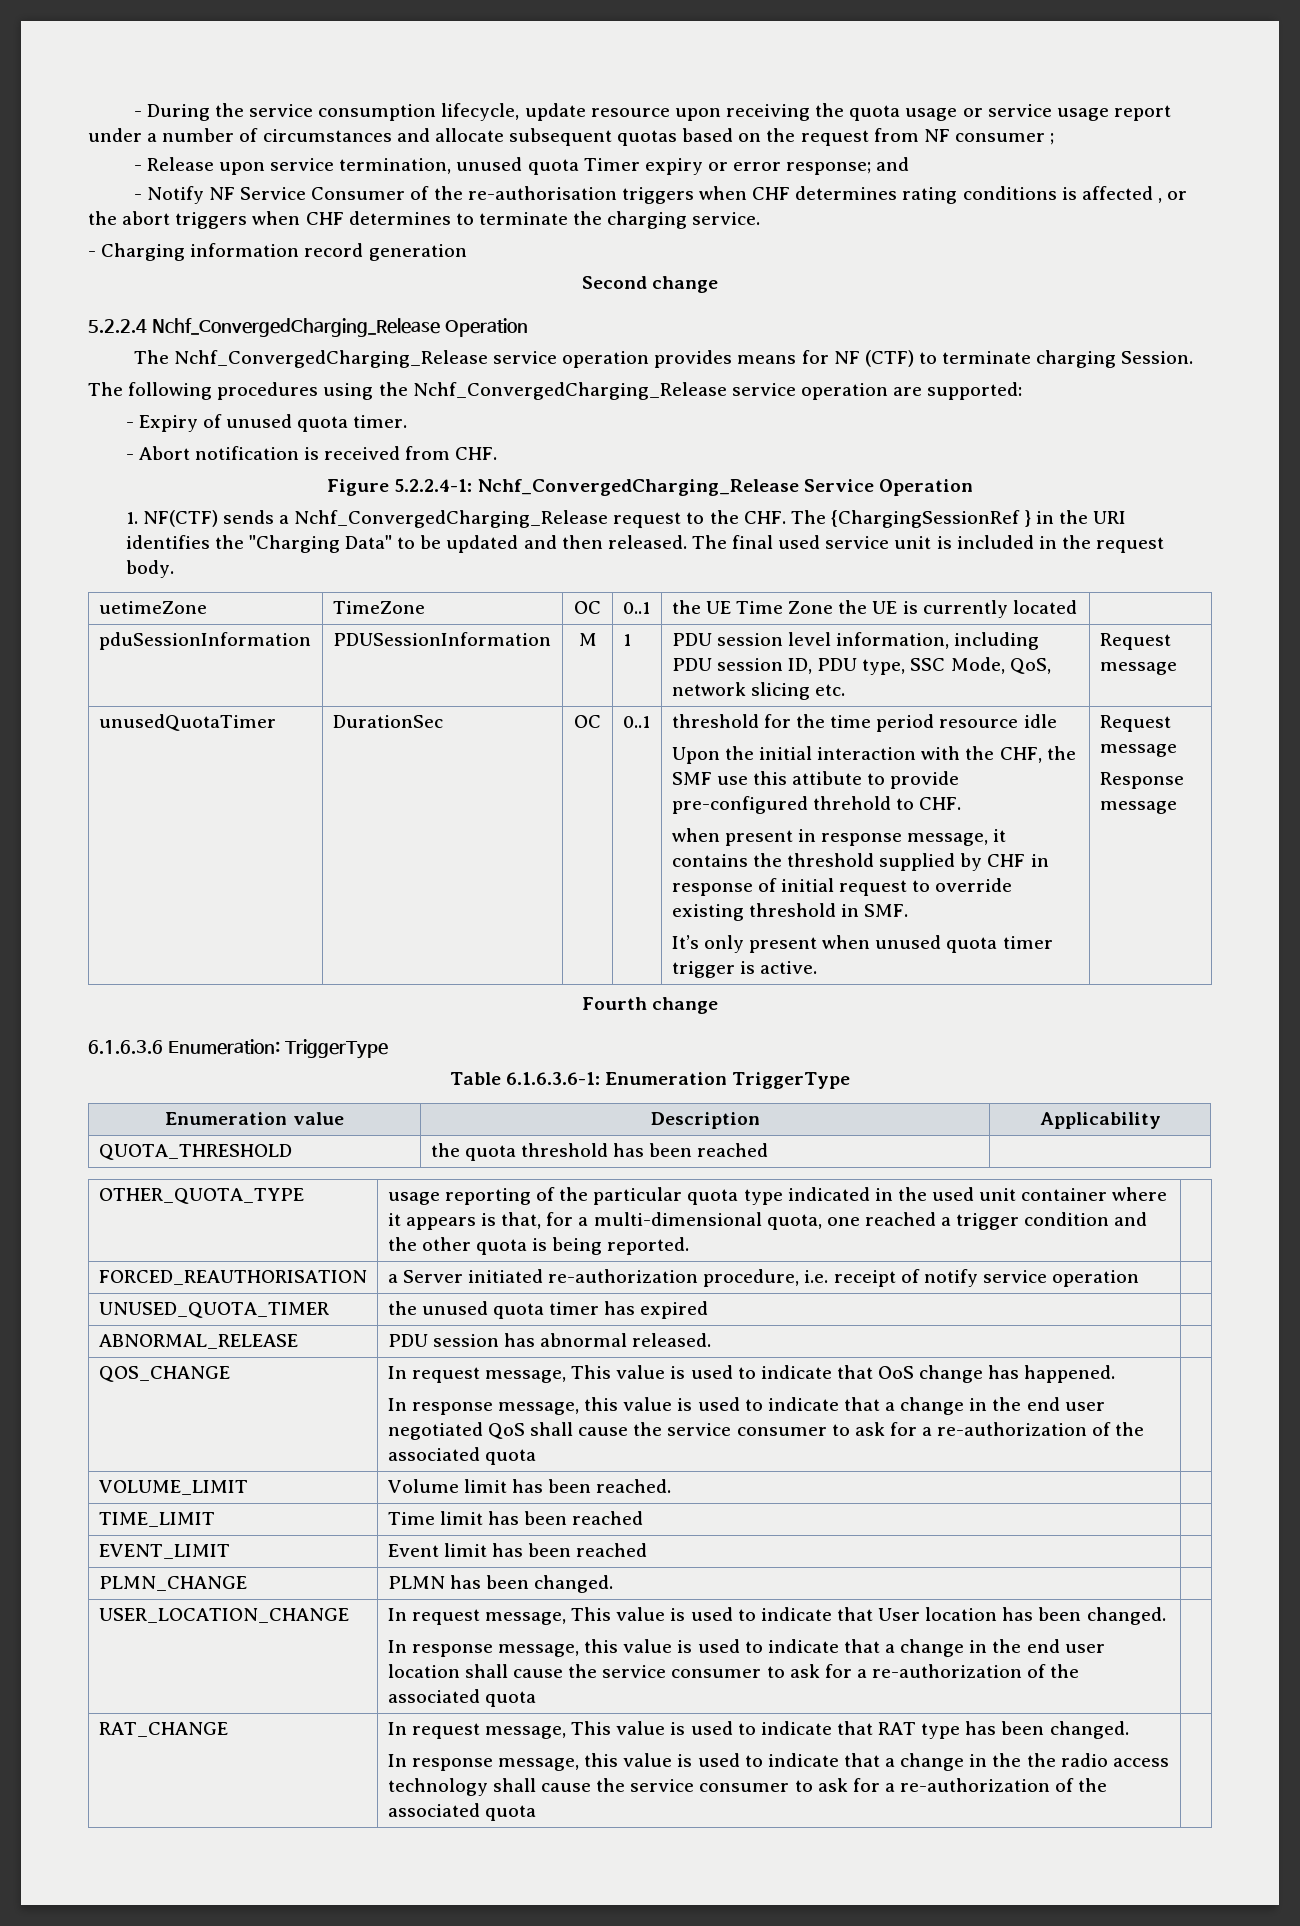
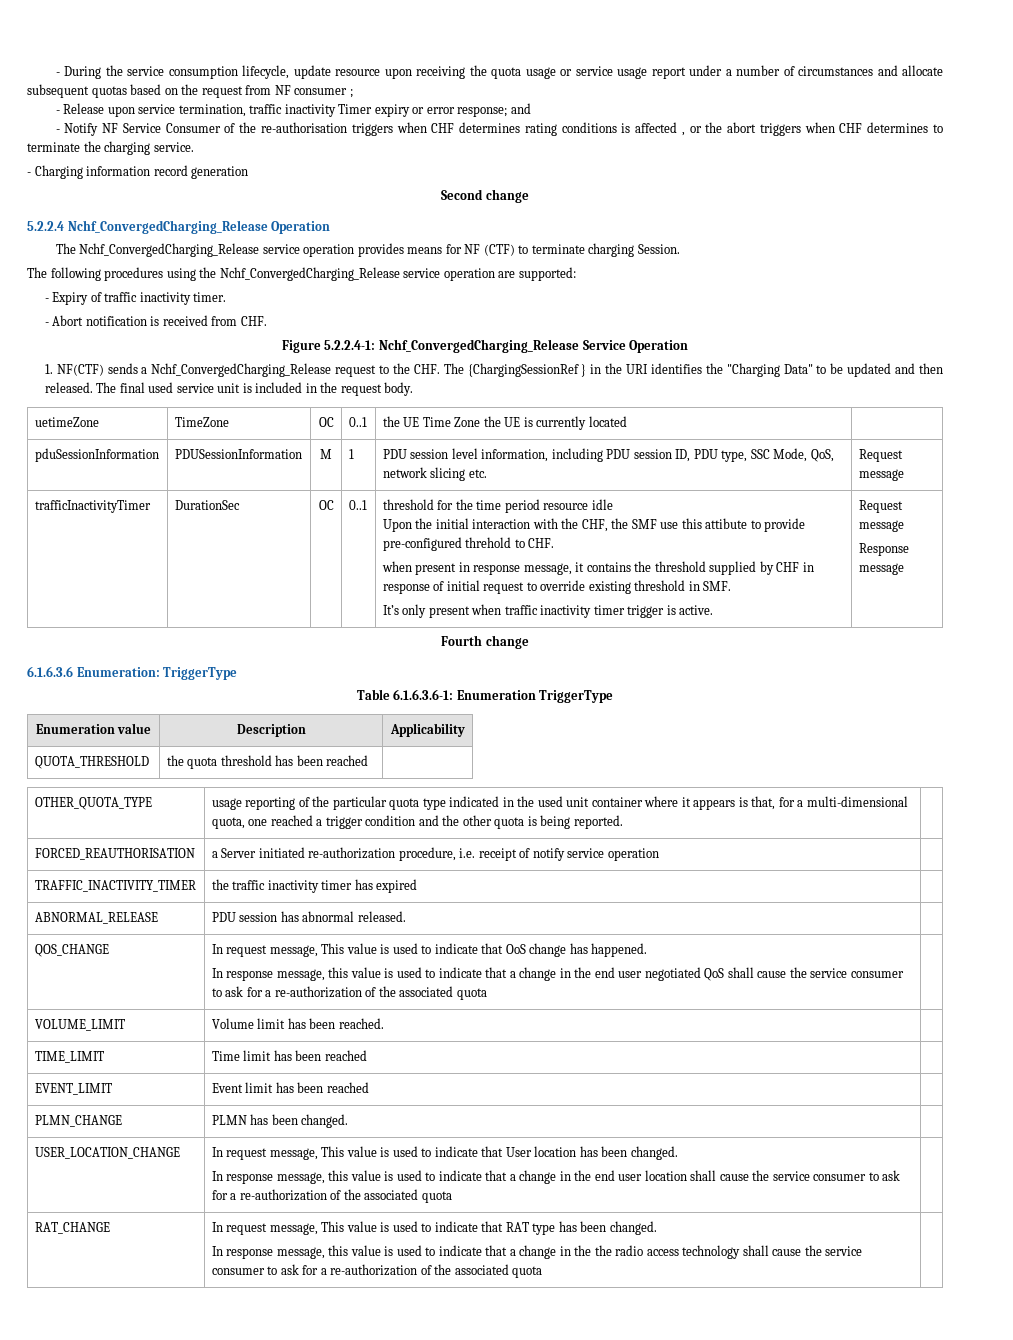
- - Release upon service termination, unused quota Timer expiry or error response; and
+ - Release upon service termination, traffic inactivity Timer expiry or error response; and
- - Expiry of unused quota timer.
+ - Expiry of traffic inactivity timer.
- unusedQuotaTimer
+ trafficInactivityTimer
- It’s only present when unused quota timer trigger is active.
+ It’s only present when traffic inactivity timer trigger is active.
- UNUSED_QUOTA_TIMER | the unused quota timer has expired |
+ TRAFFIC_INACTIVITY_TIMER | the traffic inactivity timer has expired |

